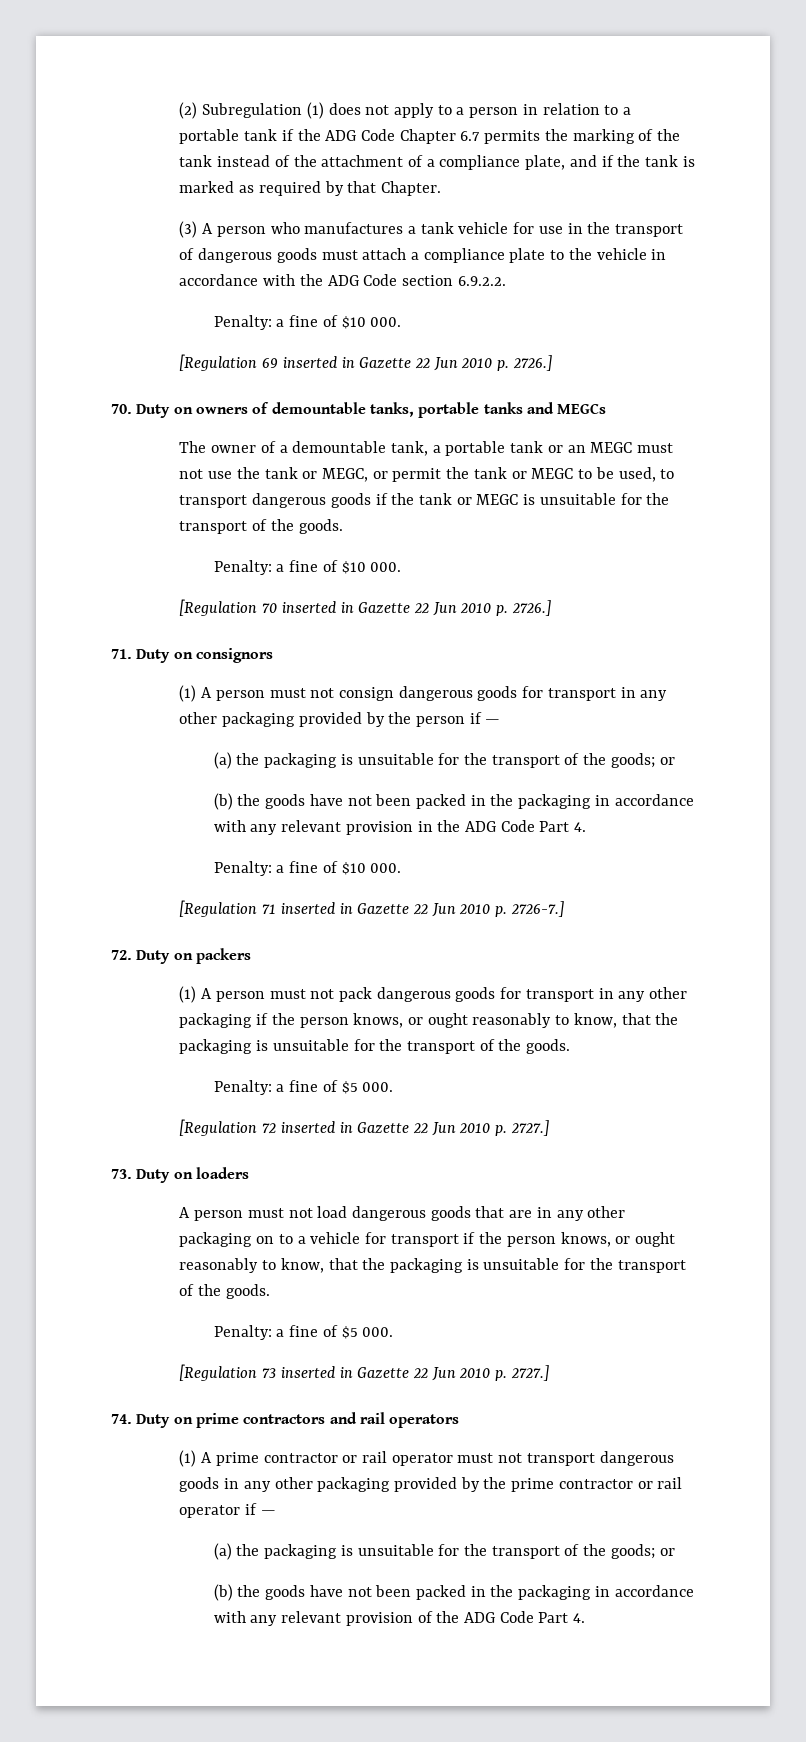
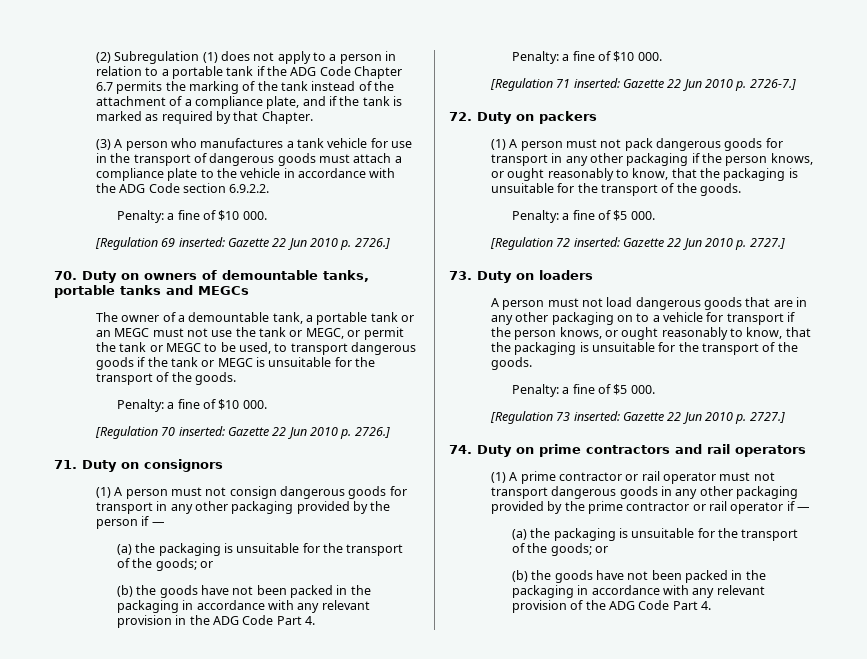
- [Regulation 69 inserted in Gazette 22 Jun 2010 p. 2726.]
+ [Regulation 69 inserted: Gazette 22 Jun 2010 p. 2726.]
- [Regulation 70 inserted in Gazette 22 Jun 2010 p. 2726.]
+ [Regulation 70 inserted: Gazette 22 Jun 2010 p. 2726.]
- [Regulation 71 inserted in Gazette 22 Jun 2010 p. 2726-7.]
+ [Regulation 71 inserted: Gazette 22 Jun 2010 p. 2726-7.]
- [Regulation 72 inserted in Gazette 22 Jun 2010 p. 2727.]
+ [Regulation 72 inserted: Gazette 22 Jun 2010 p. 2727.]
- [Regulation 73 inserted in Gazette 22 Jun 2010 p. 2727.]
+ [Regulation 73 inserted: Gazette 22 Jun 2010 p. 2727.]

